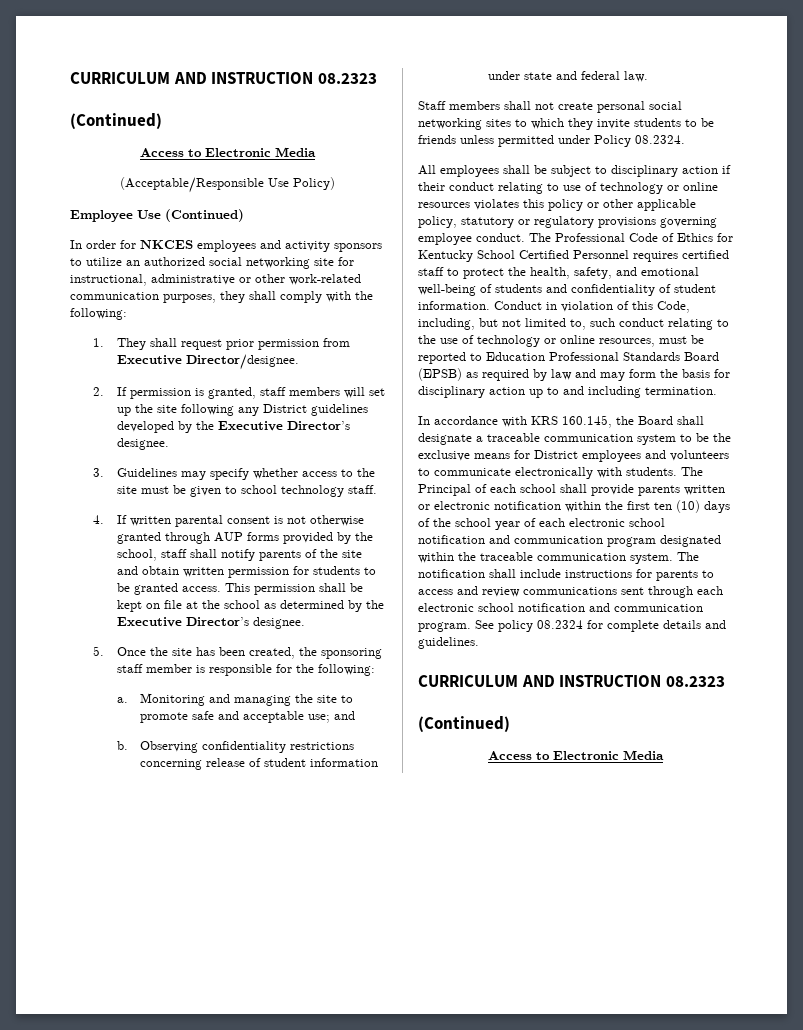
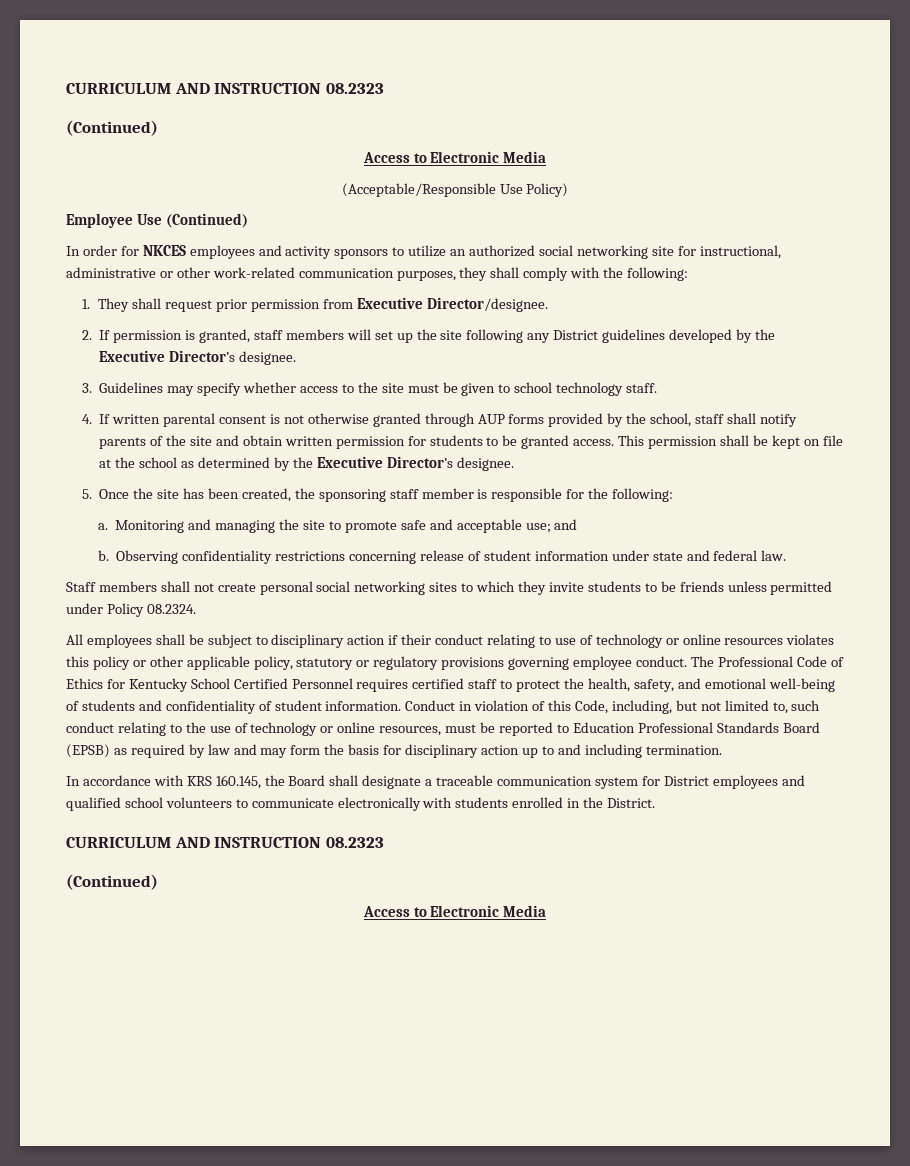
- In accordance with KRS 160.145, the Board shall designate a traceable communication system to be the exclusive means for District employees and volunteers to communicate electronically with students. The Principal of each school shall provide parents written or electronic notification within the first ten (10) days of the school year of each electronic school notification and communication program designated within the traceable communication system. The notification shall include instructions for parents to access and review communications sent through each electronic school notification and communication program. See policy 08.2324 for complete details and guidelines.
+ In accordance with KRS 160.145, the Board shall designate a traceable communication system for District employees and qualified school volunteers to communicate electronically with students enrolled in the District.

